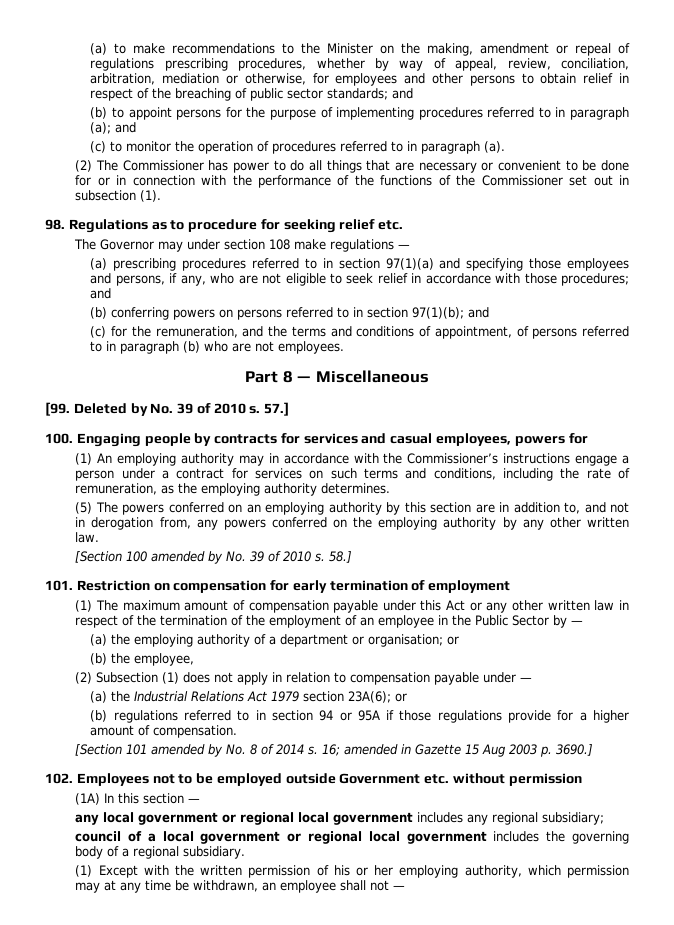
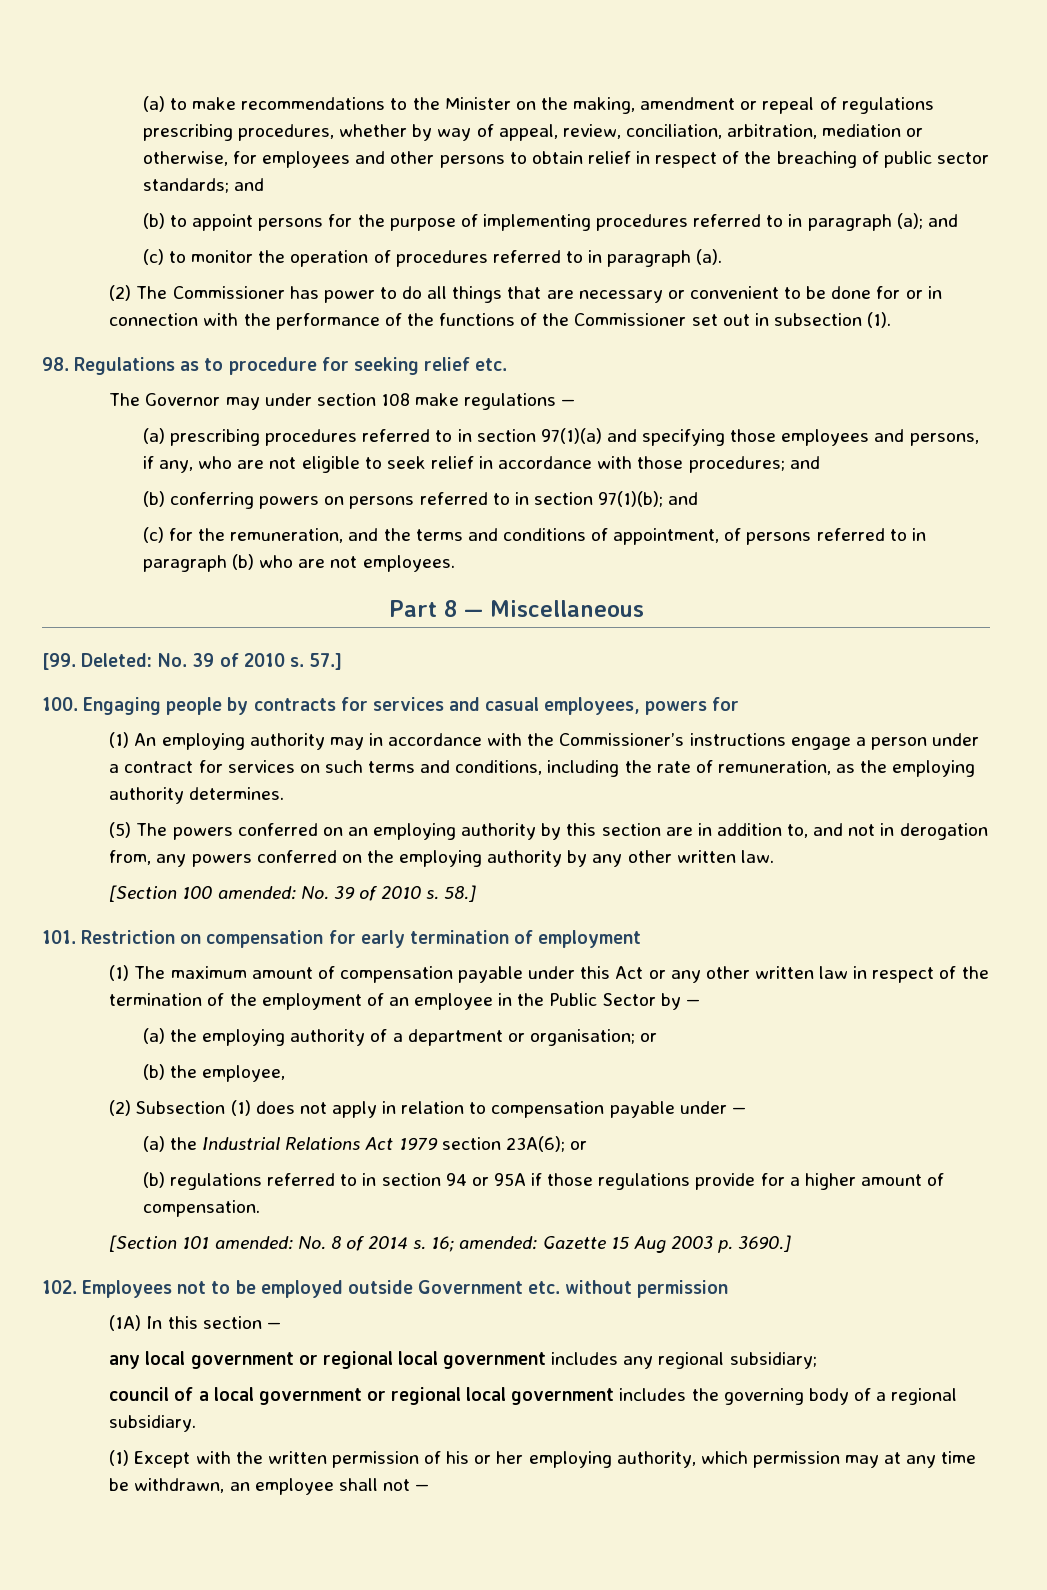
- [99. Deleted by No. 39 of 2010 s.
+ [99. Deleted: No. 39 of 2010 s.
- [Section 100 amended by No. 39 of 2010 s.
+ [Section 100 amended: No. 39 of 2010 s.
- [Section 101 amended by No. 8 of 2014 s.
+ [Section 101 amended: No. 8 of 2014 s.
- 16; amended in Gazette 15 Aug 2003 p. 3690.]
+ 16; amended: Gazette 15 Aug 2003 p. 3690.]

